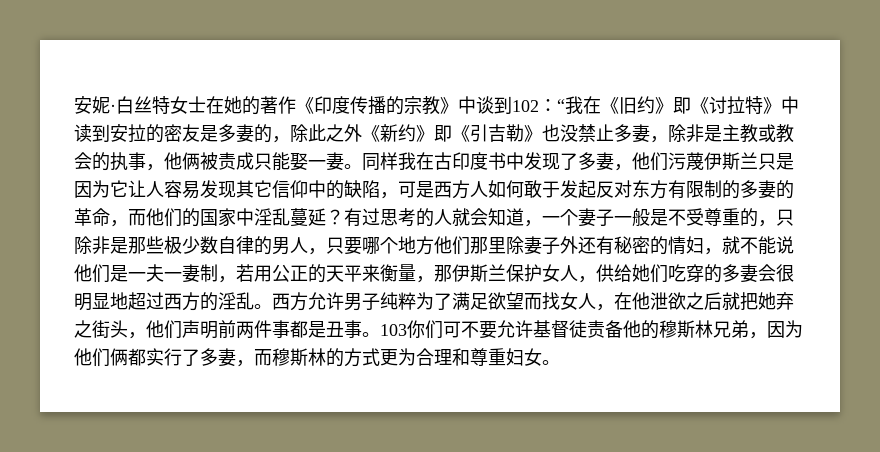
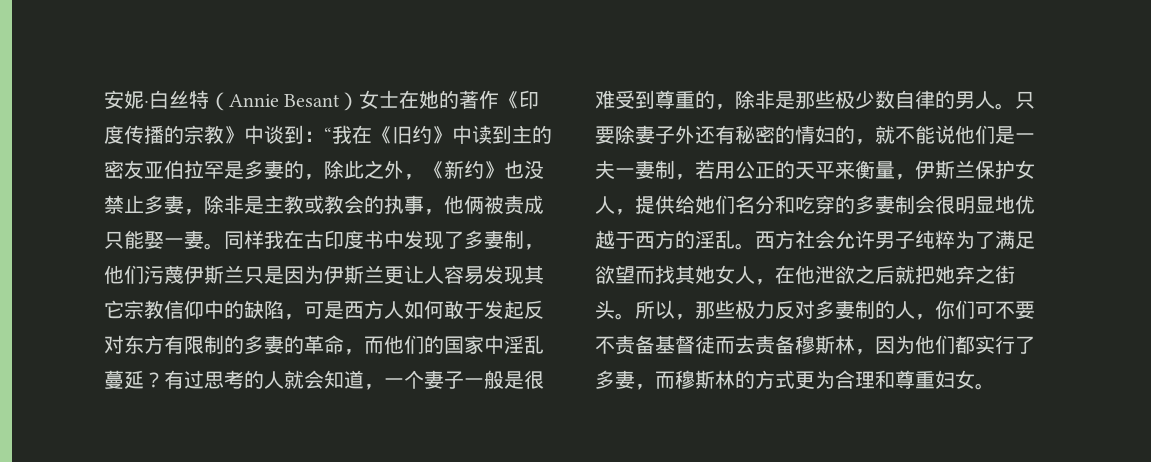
- 安妮·白丝特女士在她的著作《印度传播的宗教》中谈到102：“我在《旧约》即《讨拉特》中读到安拉的密友是多妻的，除此之外《新约》即《引吉勒》也没禁止多妻，除非是主教或教会的执事，他俩被责成只能娶一妻。
+ 安妮·白丝特（Annie Besant）女士在她的著作《印度传播的宗教》中谈到：“我在《旧约》中读到主的密友亚伯拉罕是多妻的，除此之外，《新约》也没禁止多妻，除非是主教或教会的执事，他俩被责成只能娶一妻。
- 同样我在古印度书中发现了多妻，他们污蔑伊斯兰只是因为它让人容易发现其它信仰中的缺陷，可是西方人如何敢于发起反对东方有限制的多妻的革命，而他们的国家中淫乱蔓延？
+ 同样我在古印度书中发现了多妻制，他们污蔑伊斯兰只是因为伊斯兰更让人容易发现其它宗教信仰中的缺陷，可是西方人如何敢于发起反对东方有限制的多妻的革命，而他们的国家中淫乱蔓延？
- 有过思考的人就会知道，一个妻子一般是不受尊重的，只除非是那些极少数自律的男人，只要哪个地方他们那里除妻子外还有秘密的情妇，就不能说他们是一夫一妻制，若用公正的天平来衡量，那伊斯兰保护女人，供给她们吃穿的多妻会很明显地超过西方的淫乱。
+ 有过思考的人就会知道，一个妻子一般是很难受到尊重的，除非是那些极少数自律的男人。只要除妻子外还有秘密的情妇的，就不能说他们是一夫一妻制，若用公正的天平来衡量，伊斯兰保护女人，提供给她们名分和吃穿的多妻制会很明显地优越于西方的淫乱。
- 西方允许男子纯粹为了满足欲望而找女人，在他泄欲之后就把她弃之街头，他们声明前两件事都是丑事。103你们可不要允许基督徒责备他的穆斯林兄弟，因为他们俩都实行了多妻，而穆斯林的方式更为合理和尊重妇女。
+ 西方社会允许男子纯粹为了满足欲望而找其她女人，在他泄欲之后就把她弃之街头。所以，那些极力反对多妻制的人，你们可不要不责备基督徒而去责备穆斯林，因为他们都实行了多妻，而穆斯林的方式更为合理和尊重妇女。

